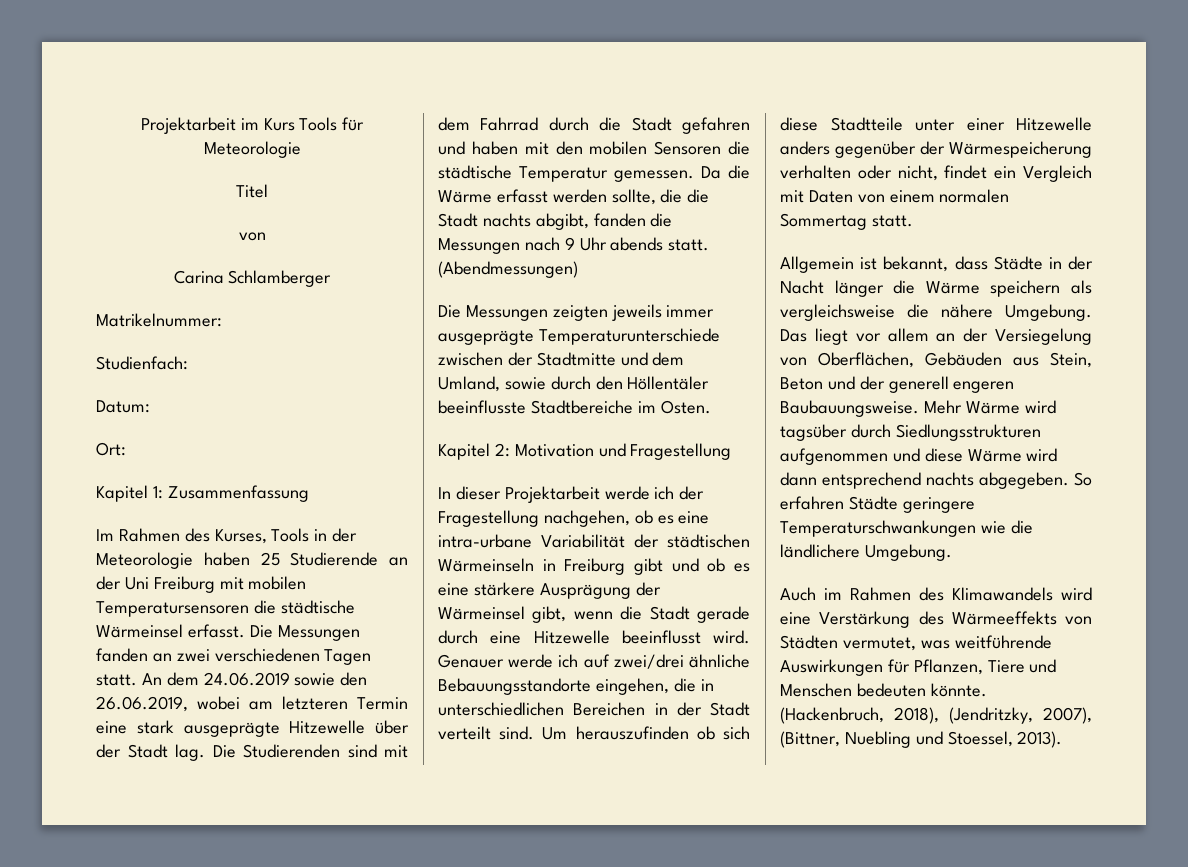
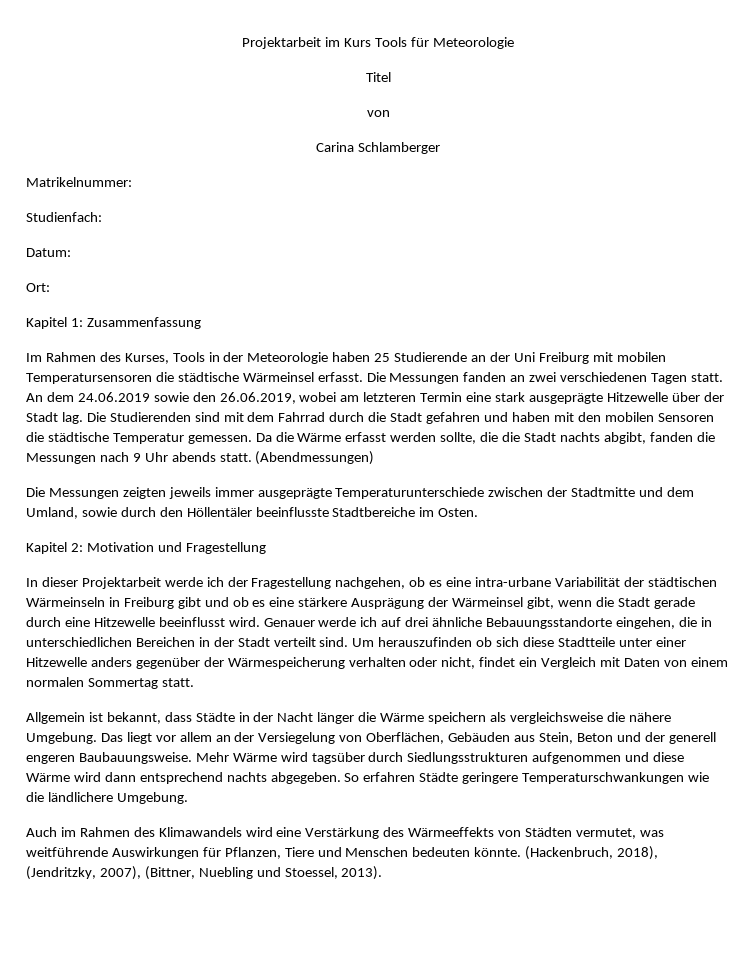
- Genauer werde ich auf zwei/drei ähnliche Bebauungsstandorte eingehen, die in unterschiedlichen Bereichen in der Stadt verteilt sind.
+ Genauer werde ich auf drei ähnliche Bebauungsstandorte eingehen, die in unterschiedlichen Bereichen in der Stadt verteilt sind.

